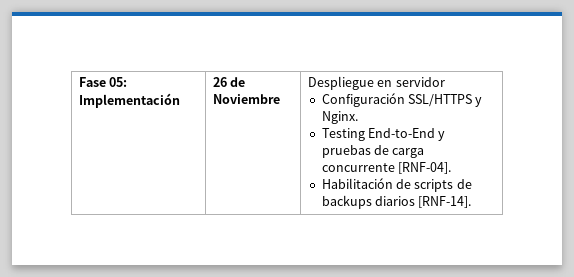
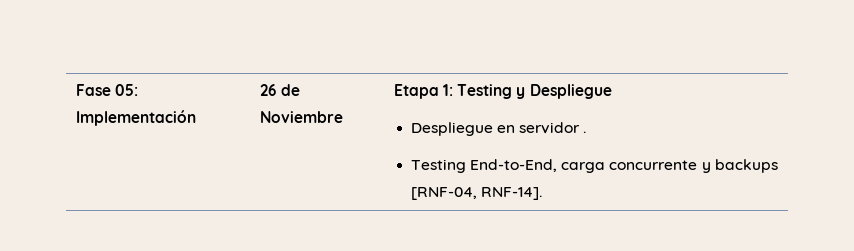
- Fase 05: Implementación | 26 de Noviembre | Despliegue en servidor
- Configuración SSL/HTTPS y Nginx.
- Testing End-to-End y pruebas de carga concurrente [RNF-04].
- Habilitación de scripts de backups diarios [RNF-14].
+ Fase 05: Implementación | 26 de Noviembre | Etapa 1: Testing y Despliegue
+ Despliegue en servidor .
+ Testing End-to-End, carga concurrente y backups [RNF-04, RNF-14].

